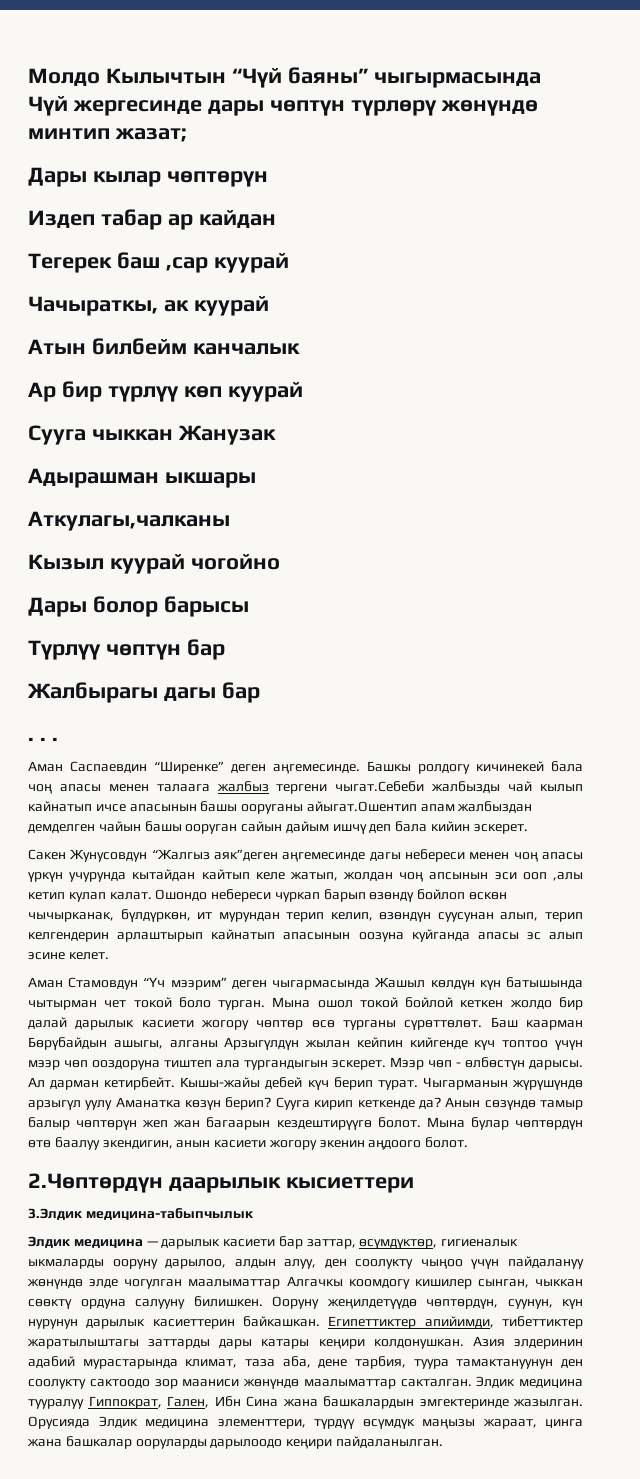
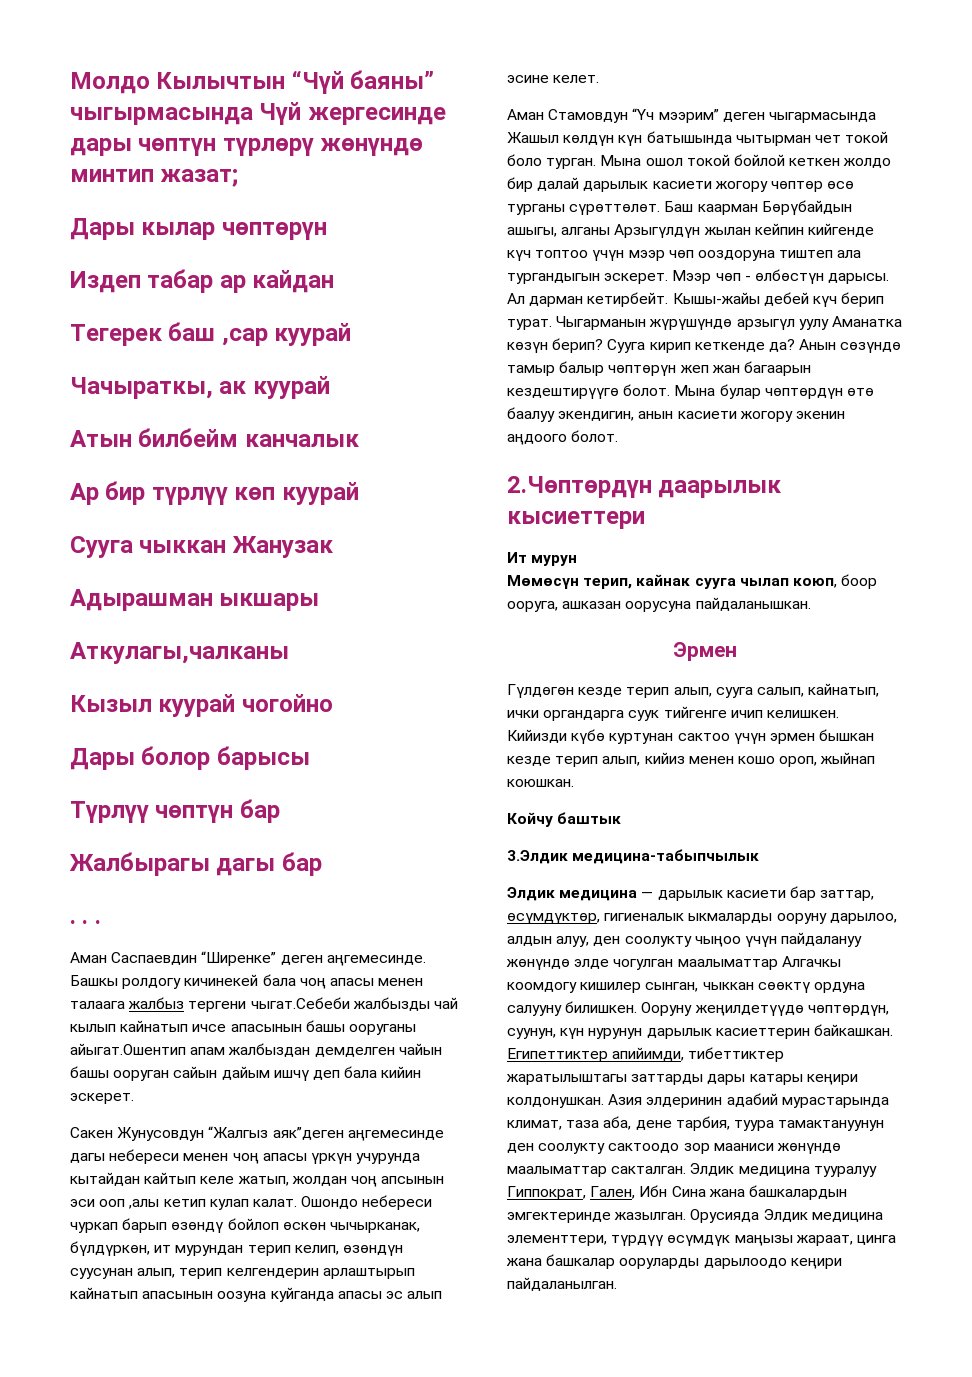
+ Ит мурун
+ Мөмөсүн терип, кайнак сууга чылап коюп, боор ооруга, ашказан оорусуна пайдаланышкан.
+ Эрмен
+ Гүлдөгөн кезде терип алып, сууга салып, кайнатып, ички органдарга суук тийгенге ичип келишкен. Кийизди күбө куртунан сактоо үчүн эрмен бышкан кезде терип алып, кийиз менен кошо ороп, жыйнап коюшкан.
+ Койчу баштык

